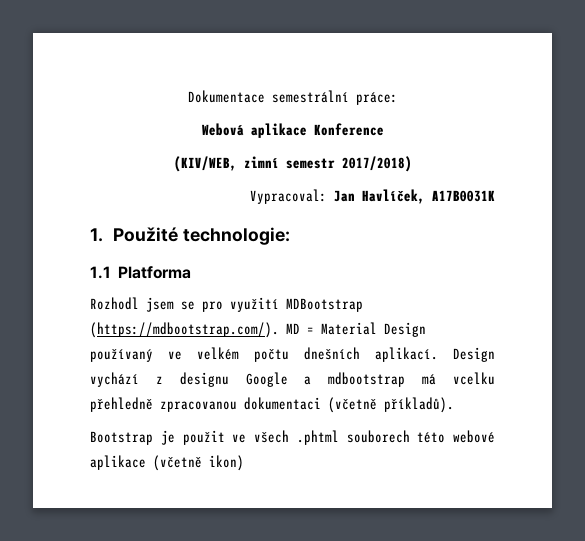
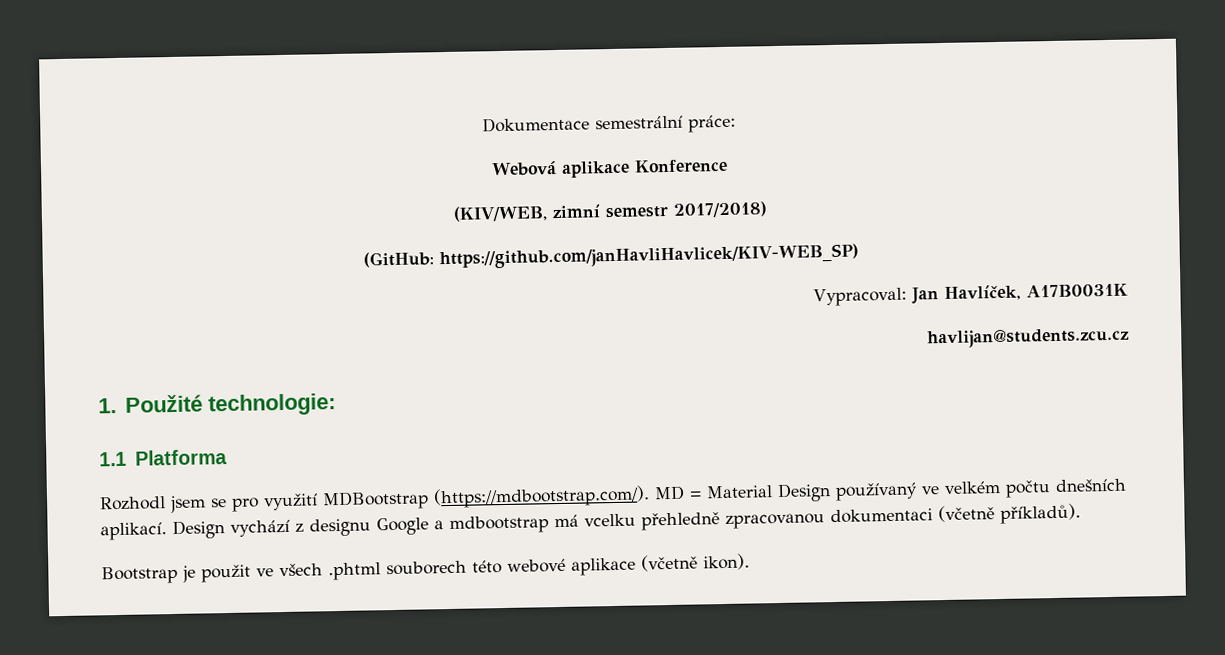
+ (GitHub: https://github.com/janHavliHavlicek/KIV-WEB_SP)
+ havlijan@students.zcu.cz
- Bootstrap je použit ve všech .phtml souborech této webové aplikace (včetně ikon)
+ Bootstrap je použit ve všech .phtml souborech této webové aplikace (včetně ikon).

